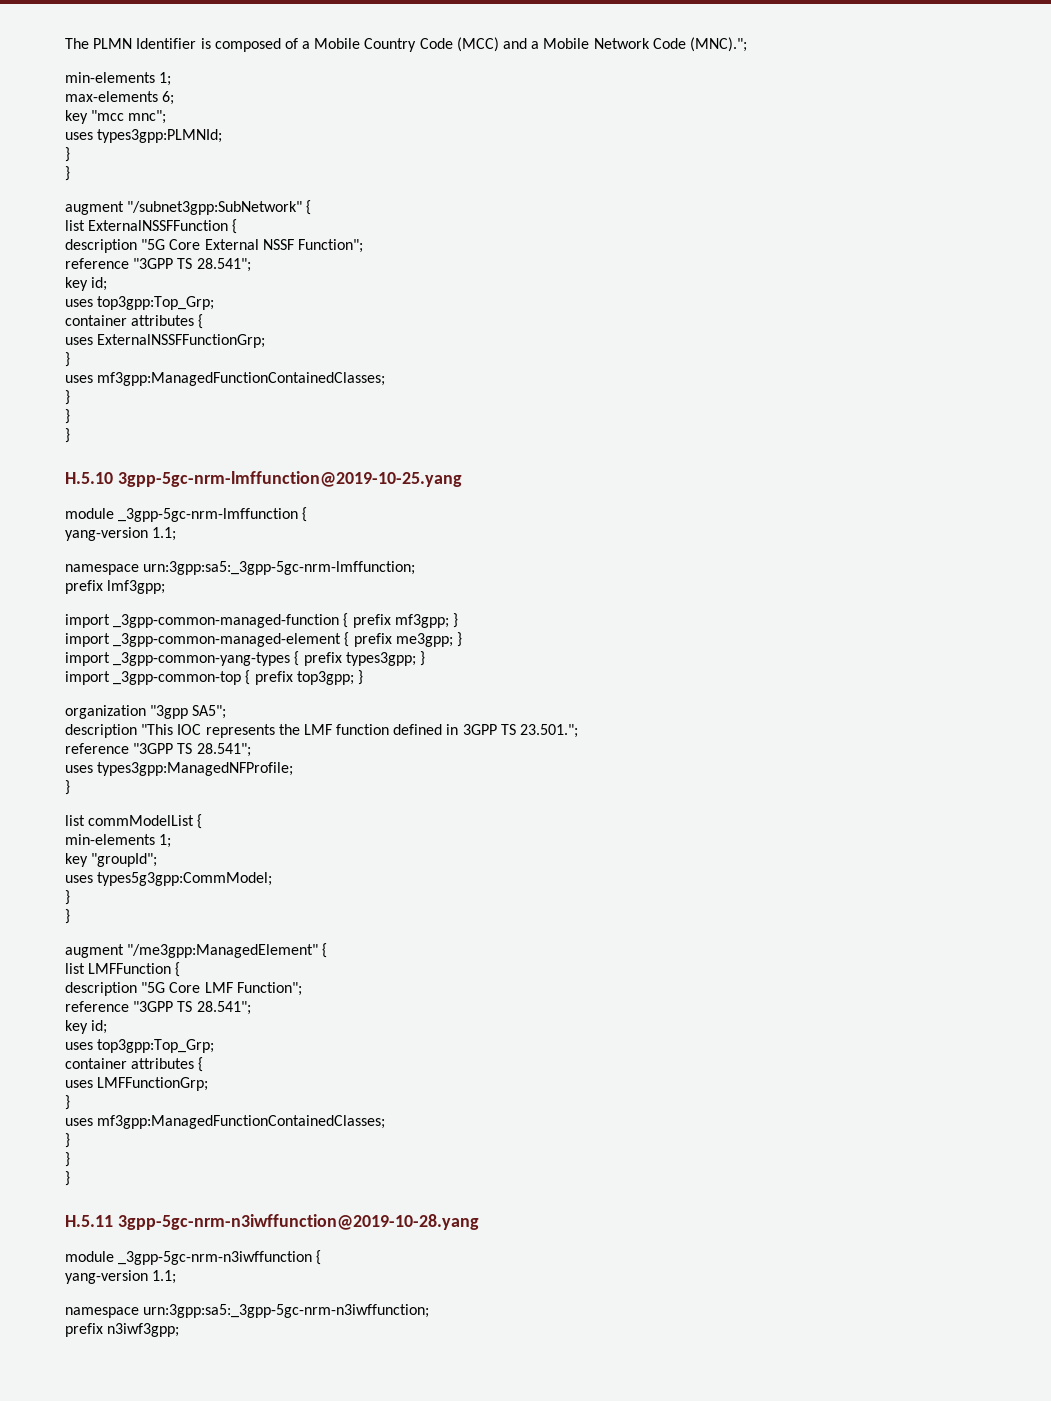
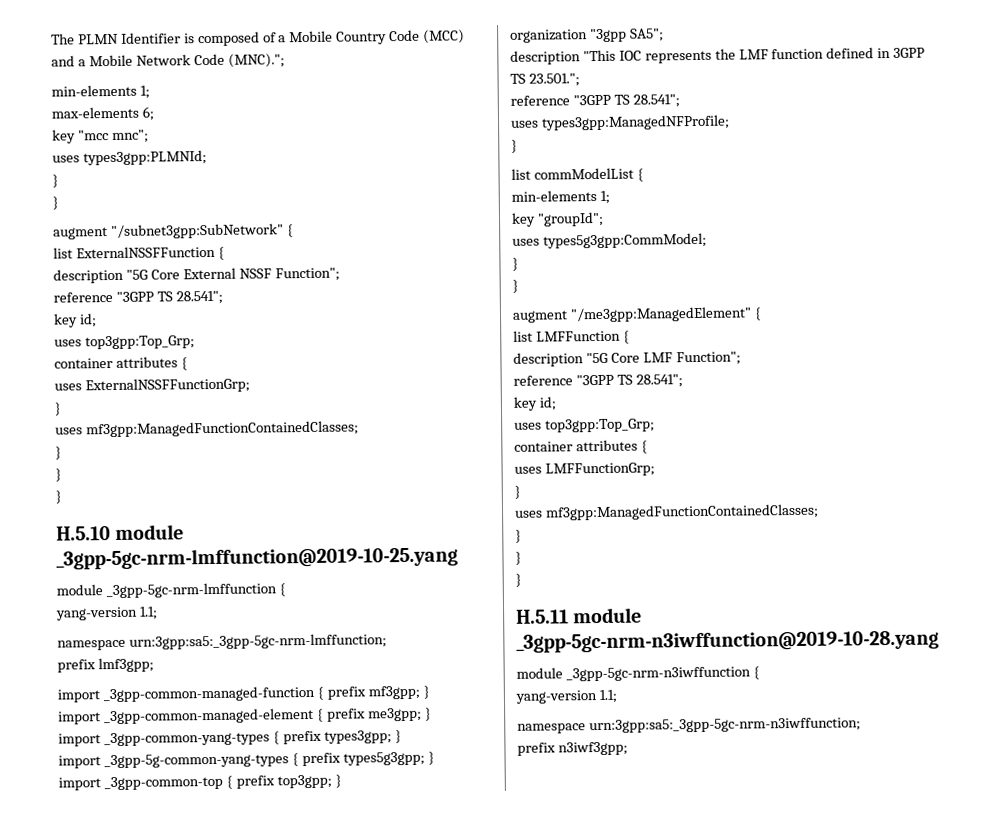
- H.5.10 3gpp-5gc-nrm-lmffunction@2019-10-25.yang
+ H.5.10 module _3gpp-5gc-nrm-lmffunction@2019-10-25.yang
+ import _3gpp-5g-common-yang-types { prefix types5g3gpp; }
- H.5.11 3gpp-5gc-nrm-n3iwffunction@2019-10-28.yang
+ H.5.11 module _3gpp-5gc-nrm-n3iwffunction@2019-10-28.yang

